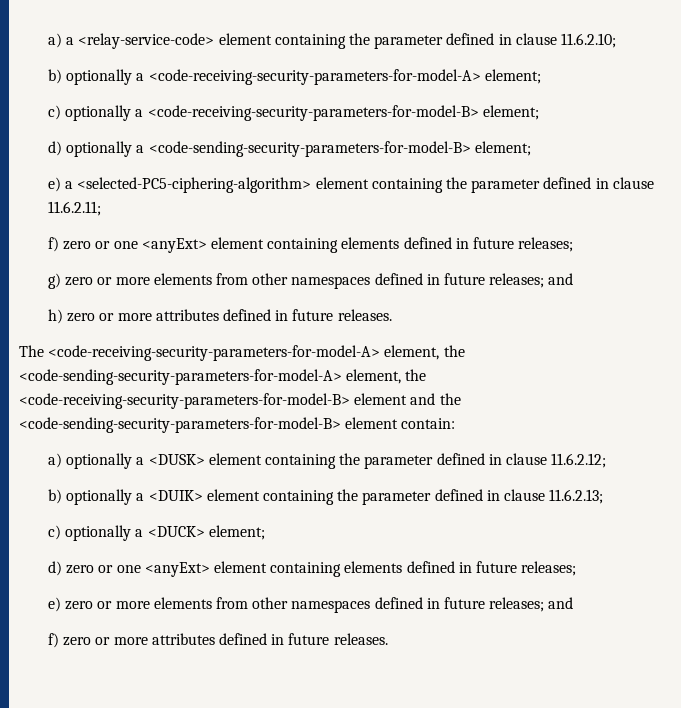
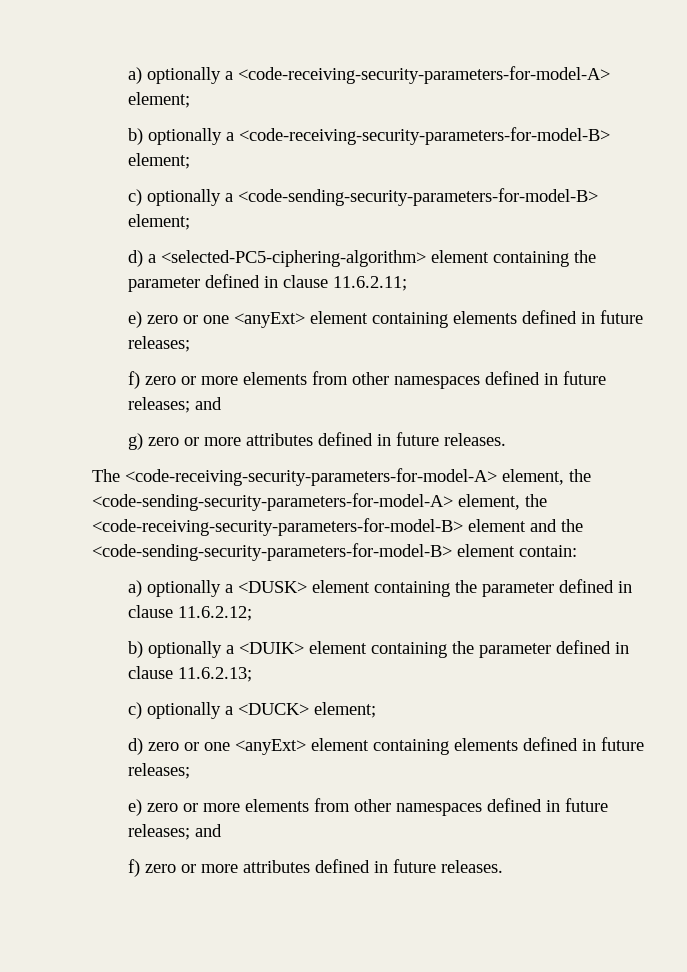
- a) a <relay-service-code> element containing the parameter defined in clause 11.6.2.10;
- b) optionally a <code-receiving-security-parameters-for-model-A> element;
+ a) optionally a <code-receiving-security-parameters-for-model-A> element;
- c) optionally a <code-receiving-security-parameters-for-model-B> element;
+ b) optionally a <code-receiving-security-parameters-for-model-B> element;
- d) optionally a <code-sending-security-parameters-for-model-B> element;
+ c) optionally a <code-sending-security-parameters-for-model-B> element;
- e) a <selected-PC5-ciphering-algorithm> element containing the parameter defined in clause 11.6.2.11;
+ d) a <selected-PC5-ciphering-algorithm> element containing the parameter defined in clause 11.6.2.11;
- f) zero or one <anyExt> element containing elements defined in future releases;
+ e) zero or one <anyExt> element containing elements defined in future releases;
- g) zero or more elements from other namespaces defined in future releases; and
+ f) zero or more elements from other namespaces defined in future releases; and
- h) zero or more attributes defined in future releases.
+ g) zero or more attributes defined in future releases.

